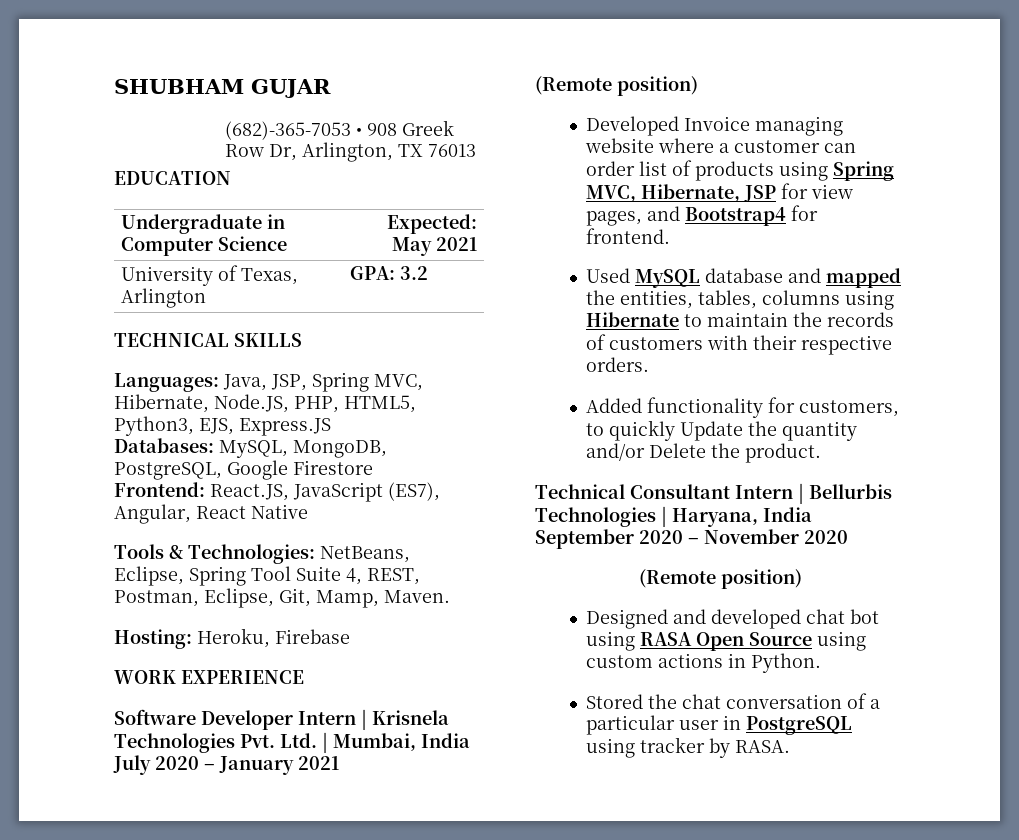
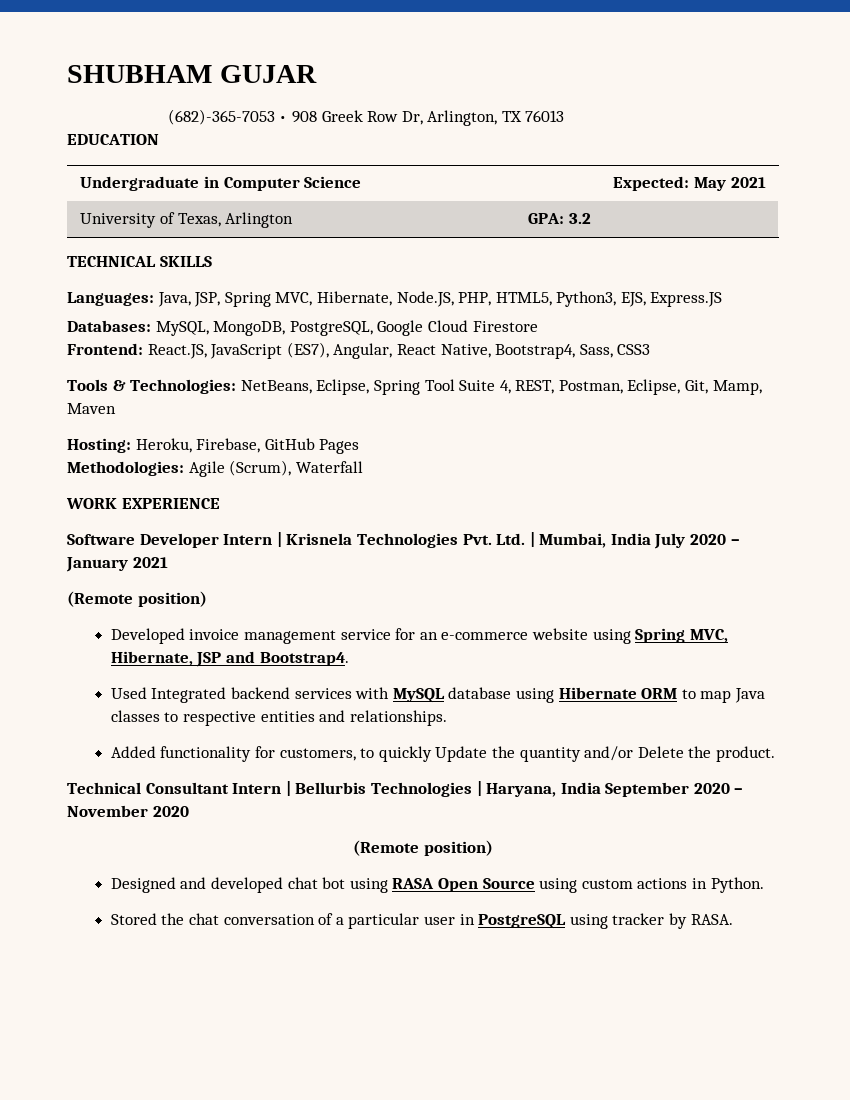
- Databases: MySQL, MongoDB, PostgreSQL, Google Firestore
+ Databases: MySQL, MongoDB, PostgreSQL, Google Cloud Firestore
- Frontend: React.JS, JavaScript (ES7), Angular, React Native
+ Frontend: React.JS, JavaScript (ES7), Angular, React Native, Bootstrap4, Sass, CSS3
- Tools & Technologies: NetBeans, Eclipse, Spring Tool Suite 4, REST, Postman, Eclipse, Git, Mamp, Maven.
+ Tools & Technologies: NetBeans, Eclipse, Spring Tool Suite 4, REST, Postman, Eclipse, Git, Mamp, Maven
- Hosting: Heroku, Firebase
+ Hosting: Heroku, Firebase, GitHub Pages
+ Methodologies: Agile (Scrum), Waterfall
- Developed Invoice managing website where a customer can order list of products using Spring MVC, Hibernate, JSP for view pages, and Bootstrap4 for frontend.
- Used MySQL database and mapped the entities, tables, columns using Hibernate to maintain the records of customers with their respective orders.
+ Developed invoice management service for an e-commerce website using Spring MVC, Hibernate, JSP and Bootstrap4.
+ Used Integrated backend services with MySQL database using Hibernate ORM to map Java classes to respective entities and relationships.

